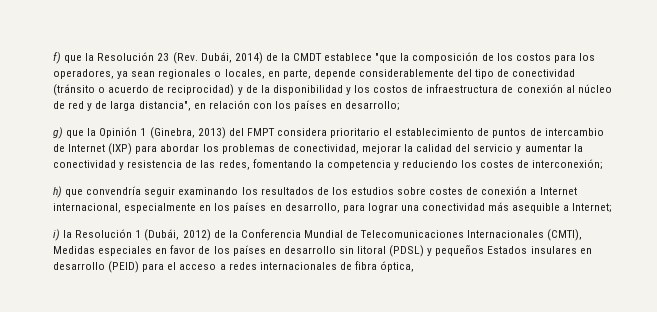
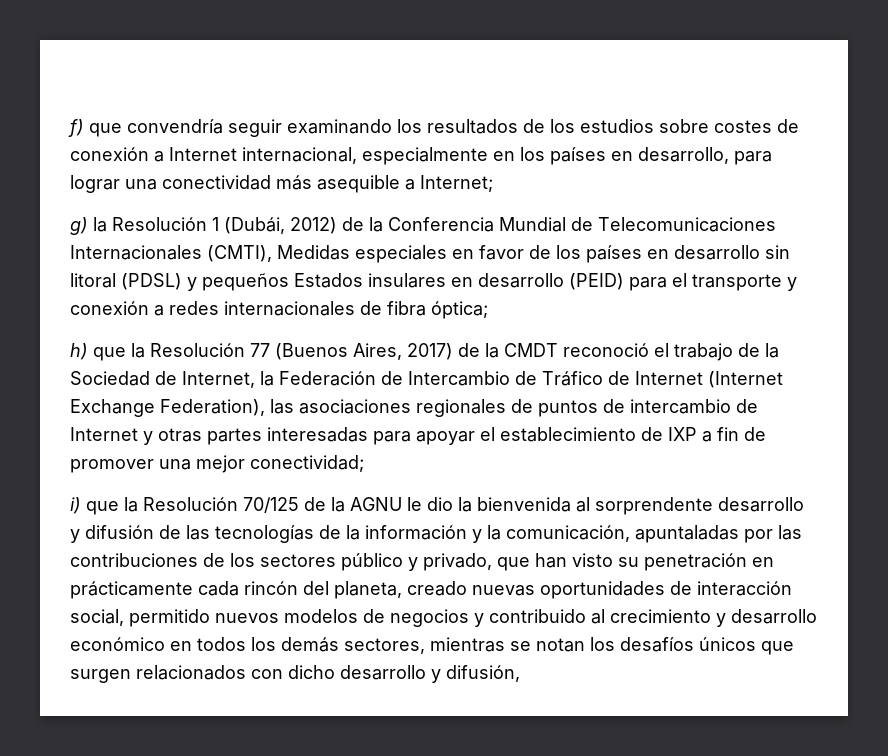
- f) que la Resolución 23 (Rev. Dubái, 2014) de la CMDT establece "que la composición de los costos para los operadores, ya sean regionales o locales, en parte, depende considerablemente del tipo de conectividad (tránsito o acuerdo de reciprocidad) y de la disponibilidad y los costos de infraestructura de conexión al núcleo de red y de larga distancia", en relación con los países en desarrollo;
- g) que la Opinión 1 (Ginebra, 2013) del FMPT considera prioritario el establecimiento de puntos de intercambio de Internet (IXP) para abordar los problemas de conectividad, mejorar la calidad del servicio y aumentar la conectividad y resistencia de las redes, fomentando la competencia y reduciendo los costes de interconexión;
- h) que convendría seguir examinando los resultados de los estudios sobre costes de conexión a Internet internacional, especialmente en los países en desarrollo, para lograr una conectividad más asequible a Internet;
+ f) que convendría seguir examinando los resultados de los estudios sobre costes de conexión a Internet internacional, especialmente en los países en desarrollo, para lograr una conectividad más asequible a Internet;
- i) la Resolución 1 (Dubái, 2012) de la Conferencia Mundial de Telecomunicaciones Internacionales (CMTI), Medidas especiales en favor de los países en desarrollo sin litoral (PDSL) y pequeños Estados insulares en desarrollo (PEID) para el acceso a redes internacionales de fibra óptica,
+ g) la Resolución 1 (Dubái, 2012) de la Conferencia Mundial de Telecomunicaciones Internacionales (CMTI), Medidas especiales en favor de los países en desarrollo sin litoral (PDSL) y pequeños Estados insulares en desarrollo (PEID) para el transporte y conexión a redes internacionales de fibra óptica;
+ h) que la Resolución 77 (Buenos Aires, 2017) de la CMDT reconoció el trabajo de la Sociedad de Internet, la Federación de Intercambio de Tráfico de Internet (Internet Exchange Federation), las asociaciones regionales de puntos de intercambio de Internet y otras partes interesadas para apoyar el establecimiento de IXP a fin de promover una mejor conectividad;
+ i) que la Resolución 70/125 de la AGNU le dio la bienvenida al sorprendente desarrollo y difusión de las tecnologías de la información y la comunicación, apuntaladas por las contribuciones de los sectores público y privado, que han visto su penetración en prácticamente cada rincón del planeta, creado nuevas oportunidades de interacción social, permitido nuevos modelos de negocios y contribuido al crecimiento y desarrollo económico en todos los demás sectores, mientras se notan los desafíos únicos que surgen relacionados con dicho desarrollo y difusión,

